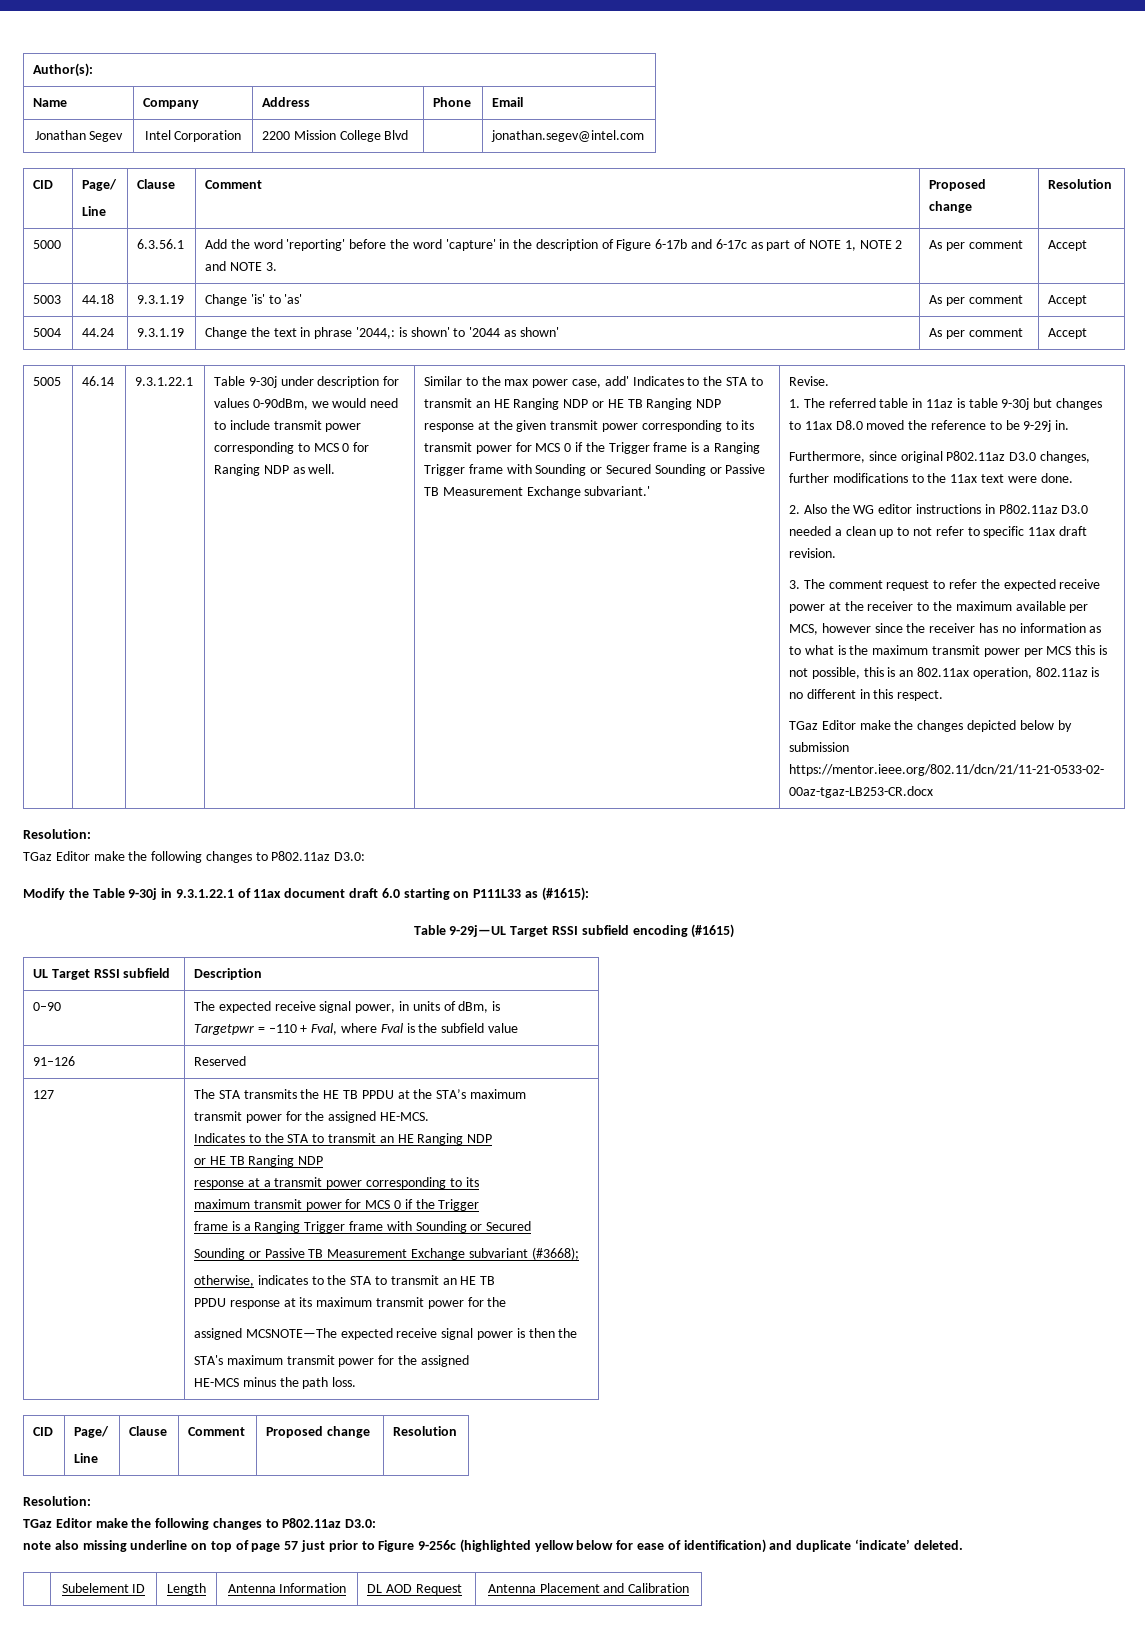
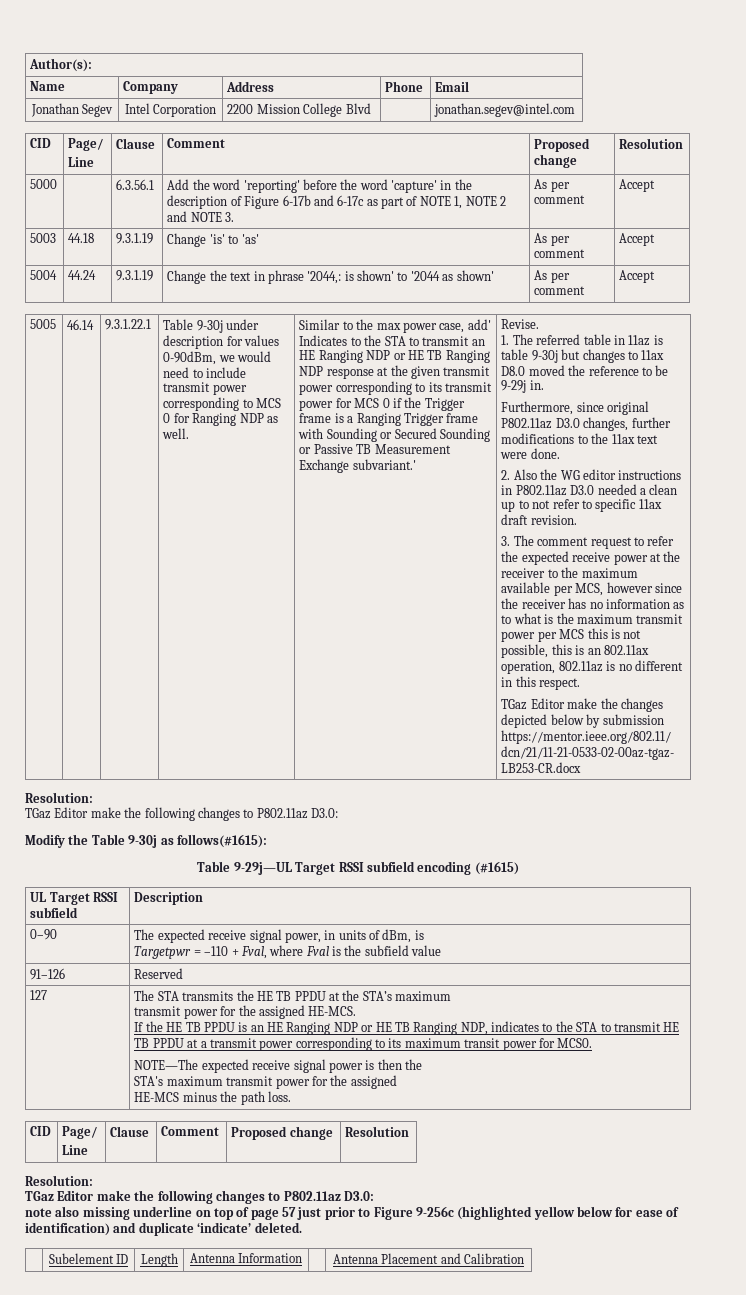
- Modify the Table 9-30j in 9.3.1.22.1 of 11ax document draft 6.0 starting on P111L33 as (#1615):
+ Modify the Table 9-30j as follows(#1615):
  transmit power for the assigned HE-MCS.
- Indicates to the STA to transmit an HE Ranging NDP
- or HE TB Ranging NDP
- response at a transmit power corresponding to its
- maximum transmit power for MCS 0 if the Trigger
- frame is a Ranging Trigger frame with Sounding or Secured
- Sounding or Passive TB Measurement Exchange subvariant (#3668);
- otherwise, indicates to the STA to transmit an HE TB
- PPDU response at its maximum transmit power for the
- assigned MCSNOTE—The expected receive signal power is then the
+ If the HE TB PPDU is an HE Ranging NDP or HE TB Ranging NDP, indicates to the STA to transmit HE TB PPDU at a transmit power corresponding to its maximum transit power for MCS0.
+ NOTE—The expected receive signal power is then the
- | Subelement ID | Length | Antenna Information | DL AOD Request | Antenna Placement and Calibration
+ | Subelement ID | Length | Antenna Information | | Antenna Placement and Calibration

